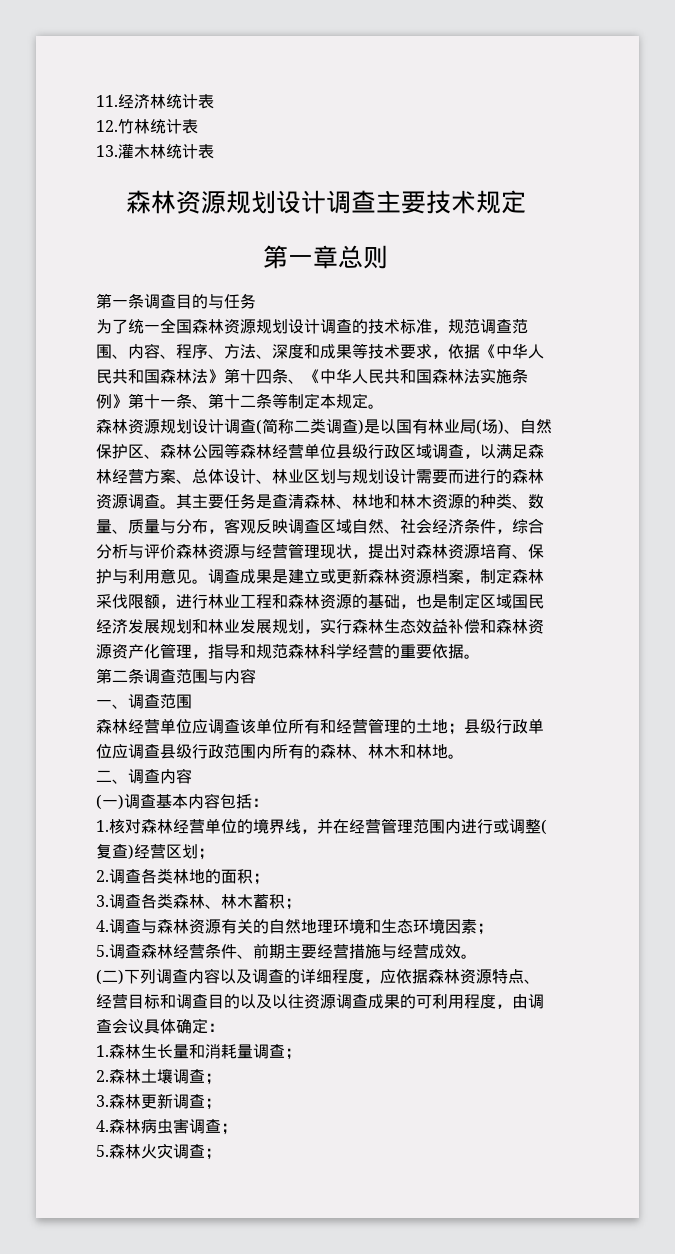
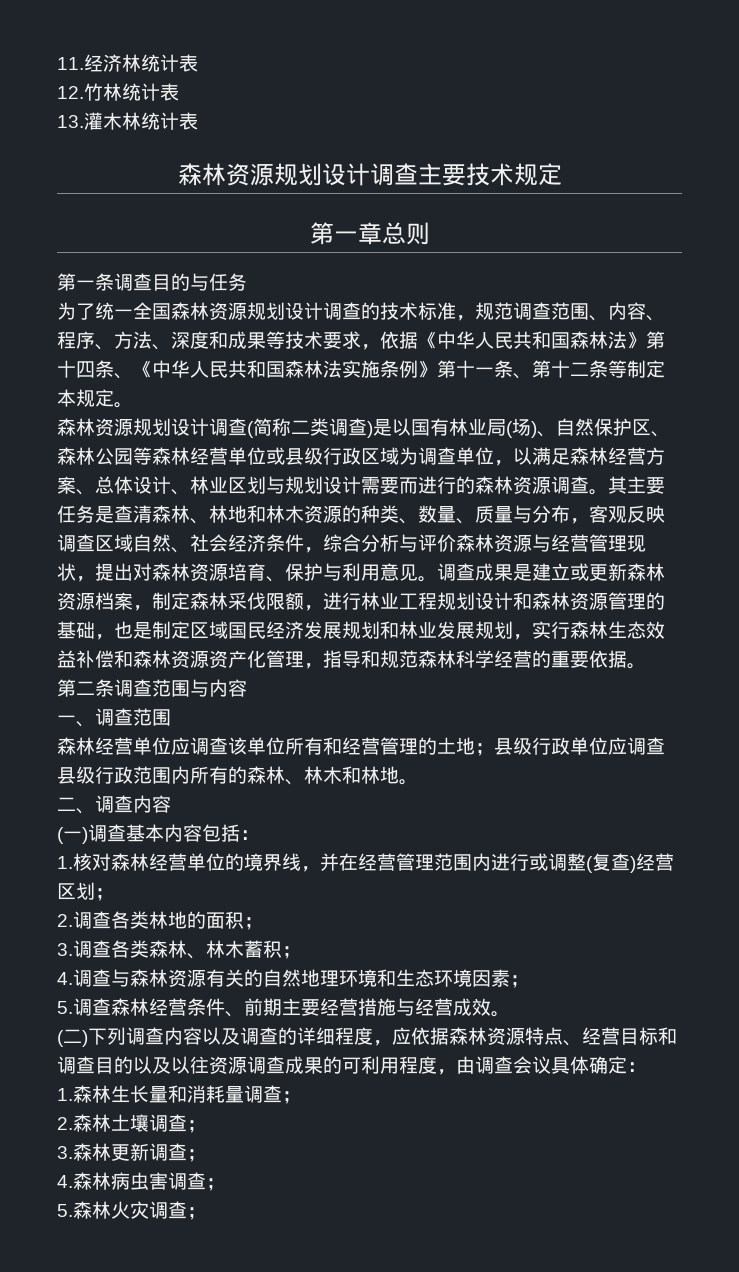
- 森林资源规划设计调查(简称二类调查)是以国有林业局(场)、自然保护区、森林公园等森林经营单位县级行政区域调查，以满足森林经营方案、总体设计、林业区划与规划设计需要而进行的森林资源调查。
+ 森林资源规划设计调查(简称二类调查)是以国有林业局(场)、自然保护区、森林公园等森林经营单位或县级行政区域为调查单位，以满足森林经营方案、总体设计、林业区划与规划设计需要而进行的森林资源调查。
- 调查成果是建立或更新森林资源档案，制定森林采伐限额，进行林业工程和森林资源的基础，也是制定区域国民经济发展规划和林业发展规划，实行森林生态效益补偿和森林资源资产化管理，指导和规范森林科学经营的重要依据。
+ 调查成果是建立或更新森林资源档案，制定森林采伐限额，进行林业工程规划设计和森林资源管理的基础，也是制定区域国民经济发展规划和林业发展规划，实行森林生态效益补偿和森林资源资产化管理，指导和规范森林科学经营的重要依据。

